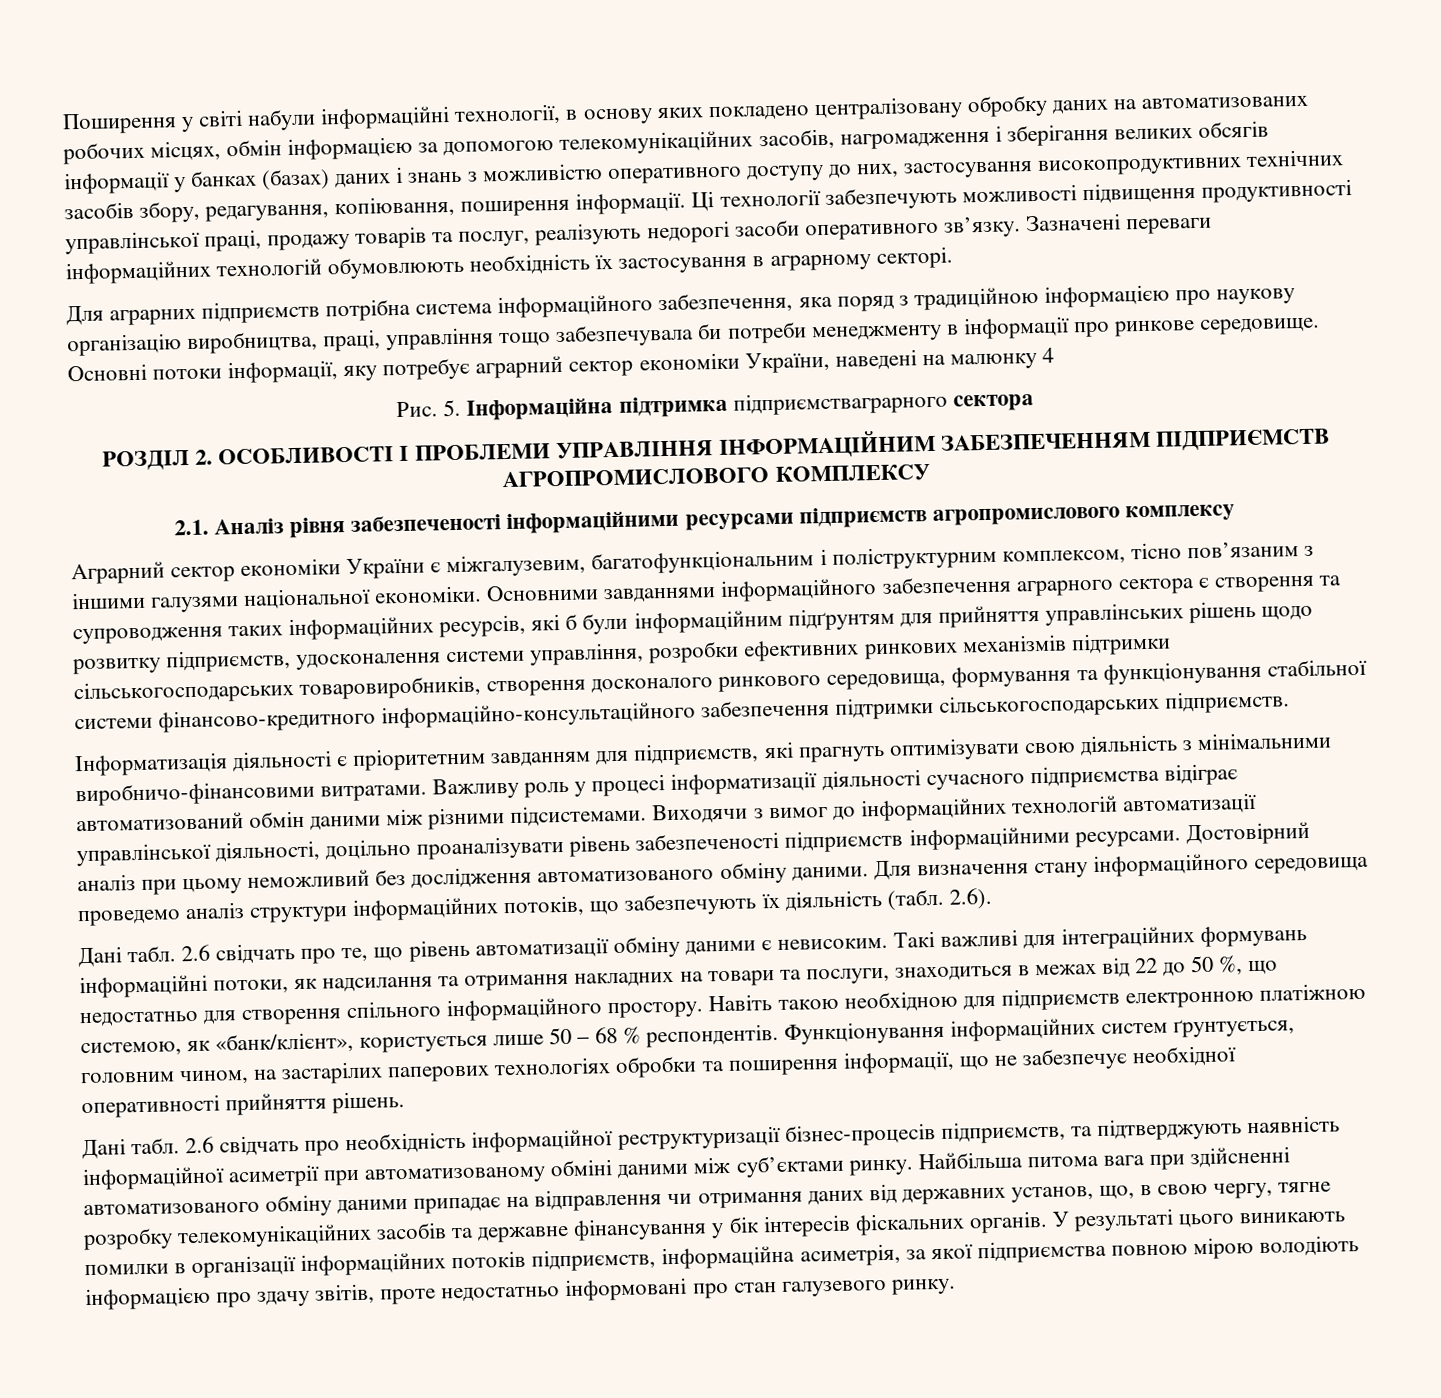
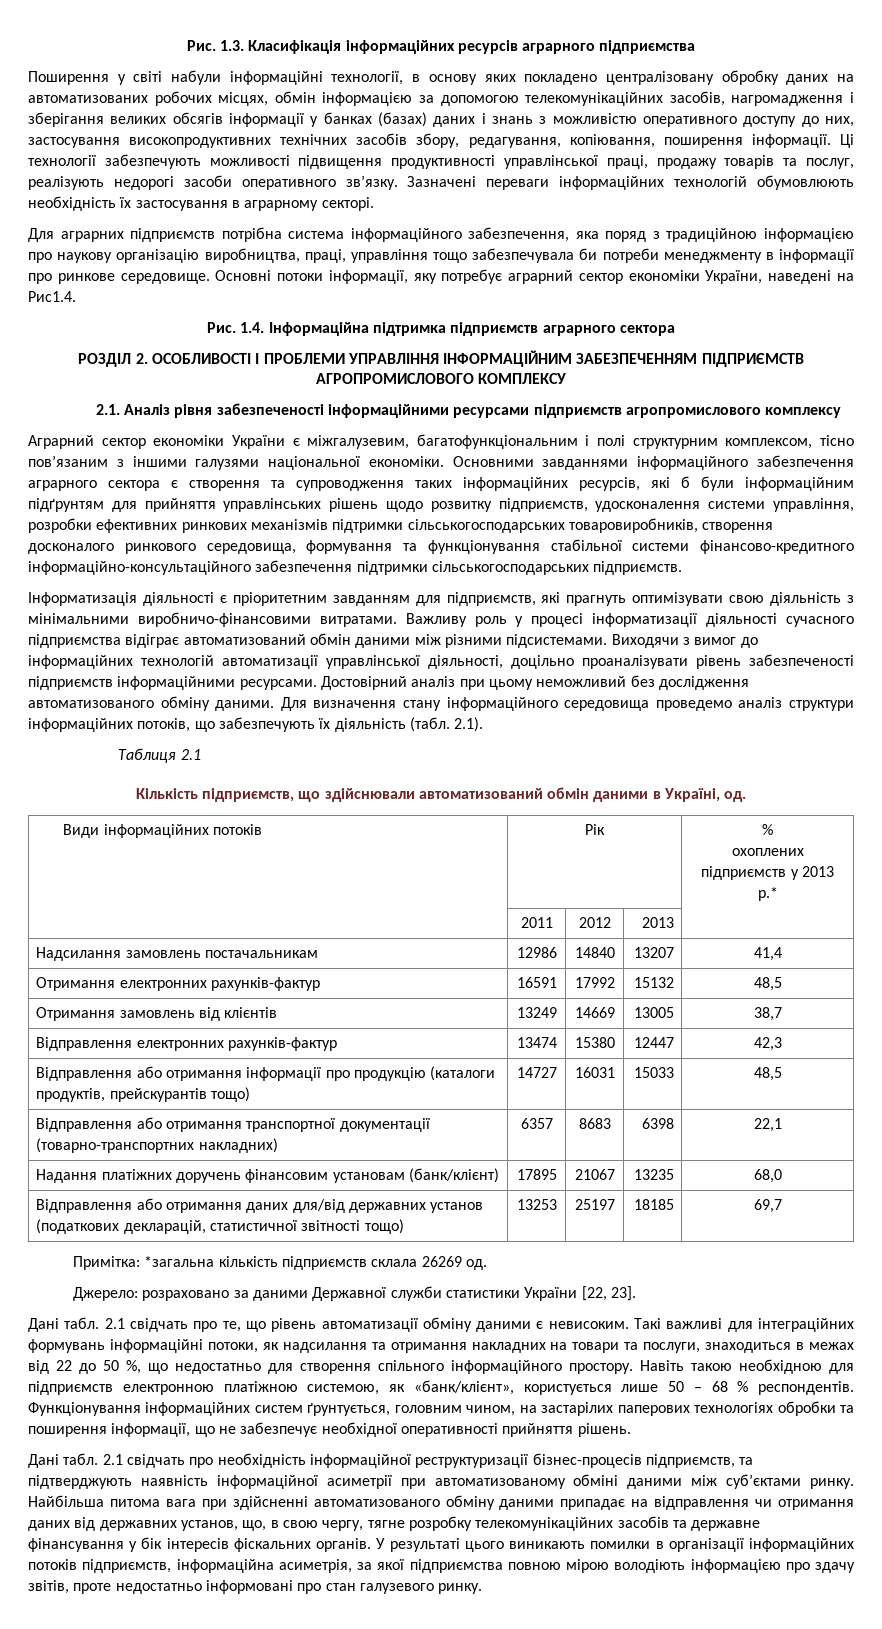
+ Рис. 1.3. Класифікація інформаційних ресурсів аграрного підприємства
- Основні потоки інформації, яку потребує аграрний сектор економіки України, наведені на малюнку 4
- Рис. 5. Інформаційна підтримка підприємстваграрного сектора
+ Основні потоки інформації, яку потребує аграрний сектор економіки України, наведені на Рис1.4.
+ Рис. 1.4. Інформаційна підтримка підприємств аграрного сектора
- Аграрний сектор економіки України є міжгалузевим, багатофункціональним і поліструктурним комплексом, тісно пов’язаним з іншими галузями національної економіки.
+ Аграрний сектор економіки України є міжгалузевим, багатофункціональним і полі структурним комплексом, тісно пов’язаним з іншими галузями національної економіки.
- 2.6).
- Дані табл. 2.6 свідчать про те, що рівень автоматизації обміну даними є невисоким.
+ 2.1).
+ Таблиця 2.1
+ Кількість підприємств, що здійснювали автоматизований обмін даними в Україні, од.
+ Види інформаційних потоків | Рік | %
+ охоплених підприємств у 2013 р.*
+ | 2011 | 2012 | 2013 |
+ Надсилання замовлень постачальникам | 12986 | 14840 | 13207 | 41,4
+ Отримання електронних рахунків-фактур | 16591 | 17992 | 15132 | 48,5
+ Отримання замовлень від клієнтів | 13249 | 14669 | 13005 | 38,7
+ Відправлення електронних рахунків-фактур | 13474 | 15380 | 12447 | 42,3
+ Відправлення або отримання інформації про продукцію (каталоги продуктів, прейскурантів тощо) | 14727 | 16031 | 15033 | 48,5
+ Відправлення або отримання транспортної документації (товарно-транспортних накладних) | 6357 | 8683 | 6398 | 22,1
+ Надання платіжних доручень фінансовим установам (банк/клієнт) | 17895 | 21067 | 13235 | 68,0
+ Відправлення або отримання даних для/від державних установ (податкових декларацій, статистичної звітності тощо) | 13253 | 25197 | 18185 | 69,7
+ Примітка: *загальна кількість підприємств склала 26269 од.
+ Джерело: розраховано за даними Державної служби статистики України [22, 23].
+ Дані табл. 2.1 свідчать про те, що рівень автоматизації обміну даними є невисоким.
- 2.6 свідчать про необхідність інформаційної реструктуризації бізнес-процесів підприємств, та підтверджують наявність інформаційної асиметрії при автоматизованому обміні даними між суб’єктами ринку.
+ 2.1 свідчать про необхідність інформаційної реструктуризації бізнес-процесів підприємств, та підтверджують наявність інформаційної асиметрії при автоматизованому обміні даними між суб’єктами ринку.

